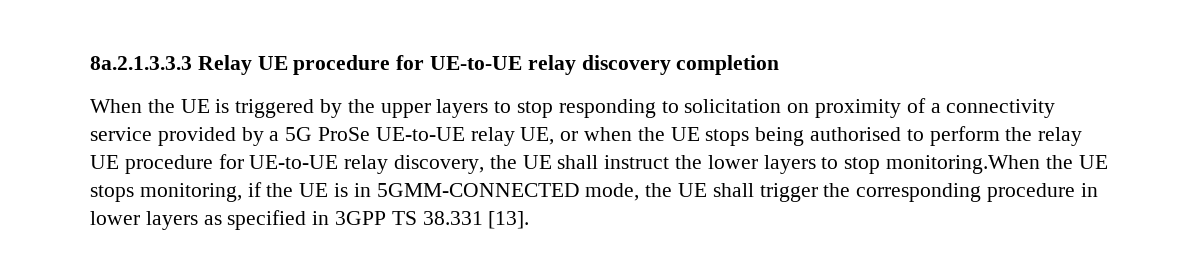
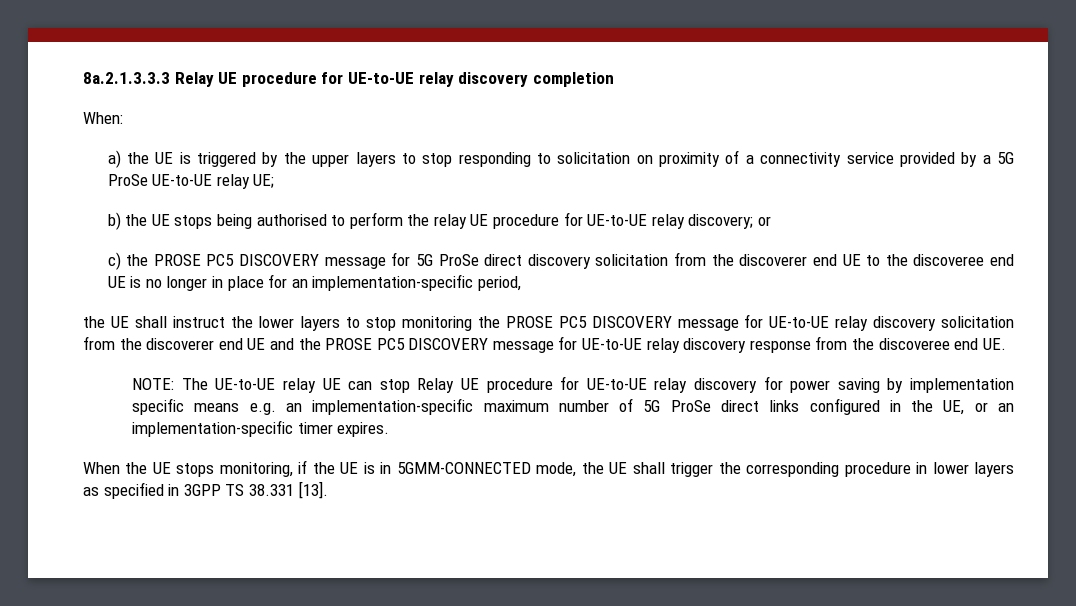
- When the UE is triggered by the upper layers to stop responding to solicitation on proximity of a connectivity service provided by a 5G ProSe UE-to-UE relay UE, or when the UE stops being authorised to perform the relay UE procedure for UE-to-UE relay discovery, the UE shall instruct the lower layers to stop monitoring.When the UE stops monitoring, if the UE is in 5GMM-CONNECTED mode, the UE shall trigger the corresponding procedure in lower layers as specified in 3GPP TS 38.331 [13].
+ When:
+ a) the UE is triggered by the upper layers to stop responding to solicitation on proximity of a connectivity service provided by a 5G ProSe UE-to-UE relay UE;
+ b) the UE stops being authorised to perform the relay UE procedure for UE-to-UE relay discovery; or
+ c) the PROSE PC5 DISCOVERY message for 5G ProSe direct discovery solicitation from the discoverer end UE to the discoveree end UE is no longer in place for an implementation-specific period,
+ the UE shall instruct the lower layers to stop monitoring the PROSE PC5 DISCOVERY message for UE-to-UE relay discovery solicitation from the discoverer end UE and the PROSE PC5 DISCOVERY message for UE-to-UE relay discovery response from the discoveree end UE.
+ NOTE: The UE-to-UE relay UE can stop Relay UE procedure for UE-to-UE relay discovery for power saving by implementation specific means e.g. an implementation-specific maximum number of 5G ProSe direct links configured in the UE, or an implementation-specific timer expires.
+ When the UE stops monitoring, if the UE is in 5GMM-CONNECTED mode, the UE shall trigger the corresponding procedure in lower layers as specified in 3GPP TS 38.331 [13].

